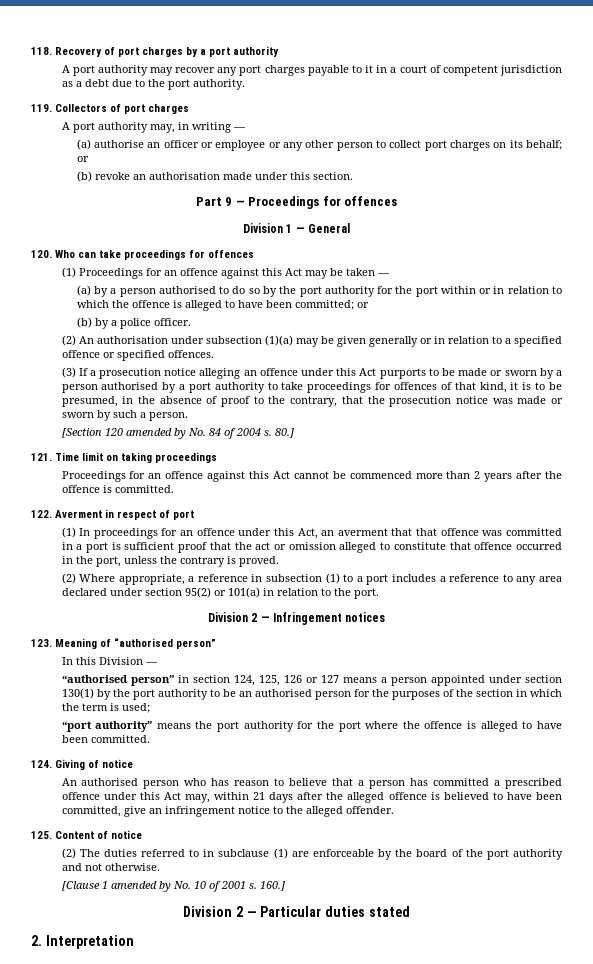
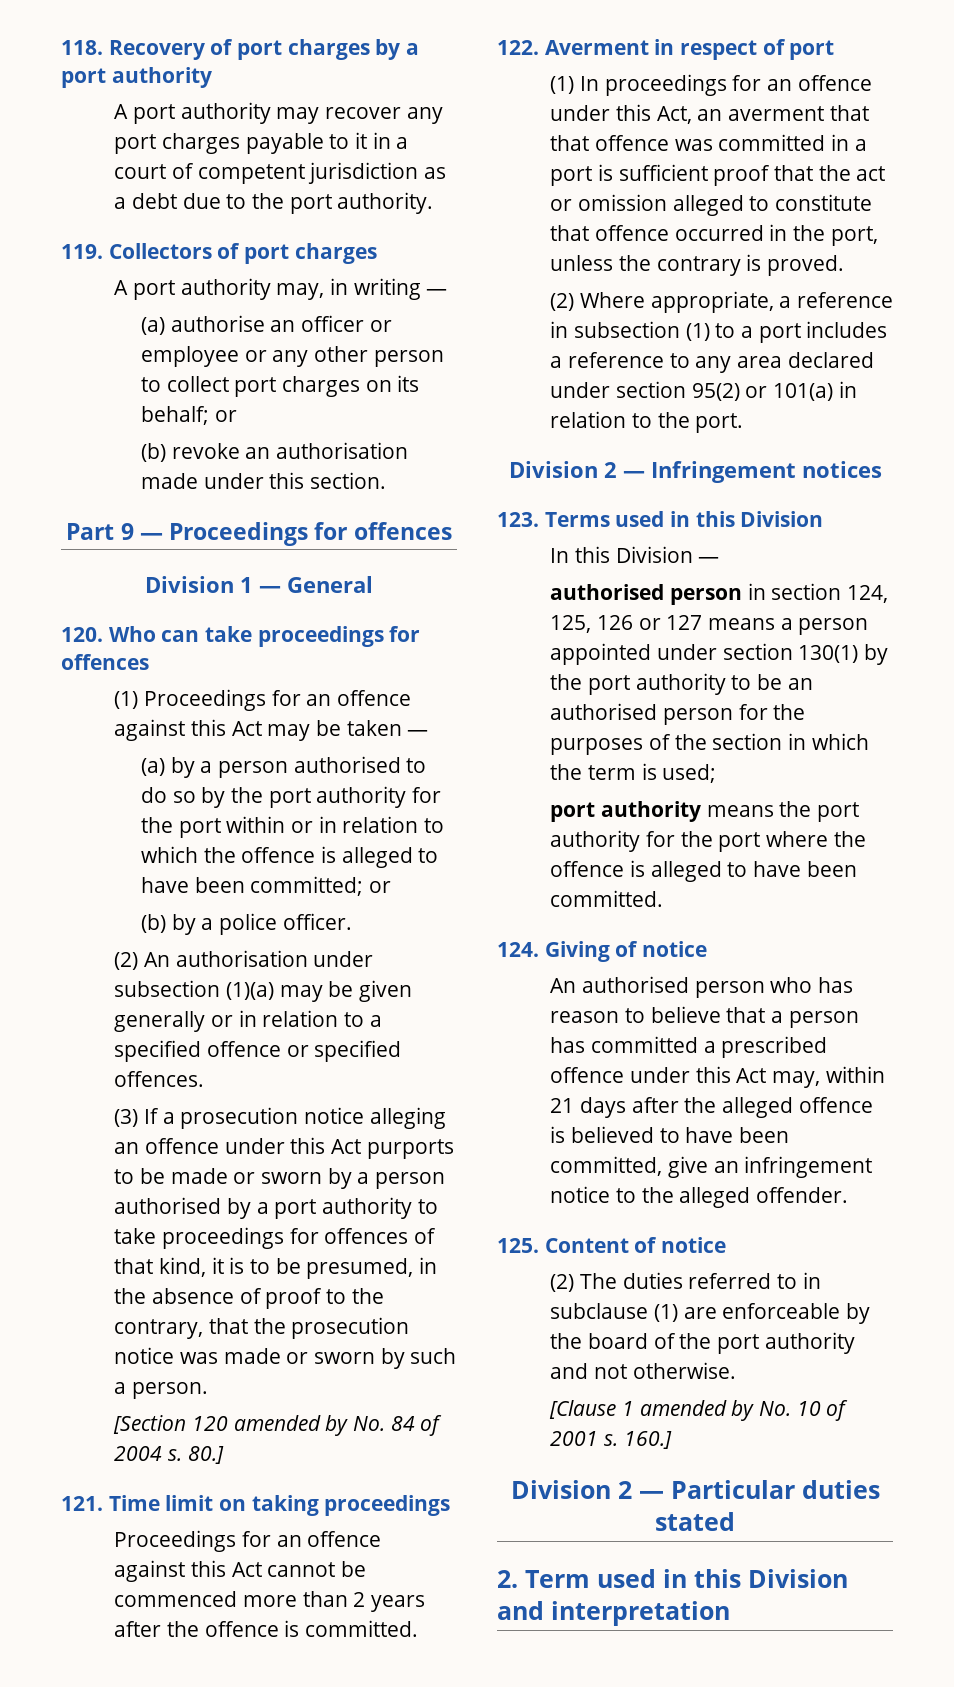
- 123. Meaning of “authorised person”
+ 123. Terms used in this Division
- “authorised person” in section 124, 125, 126 or 127 means a person appointed under section 130(1) by the port authority to be an authorised person for the purposes of the section in which the term is used;
+ authorised person in section 124, 125, 126 or 127 means a person appointed under section 130(1) by the port authority to be an authorised person for the purposes of the section in which the term is used;
- “port authority” means the port authority for the port where the offence is alleged to have been committed.
+ port authority means the port authority for the port where the offence is alleged to have been committed.
- 2. Interpretation
+ 2. Term used in this Division and interpretation

